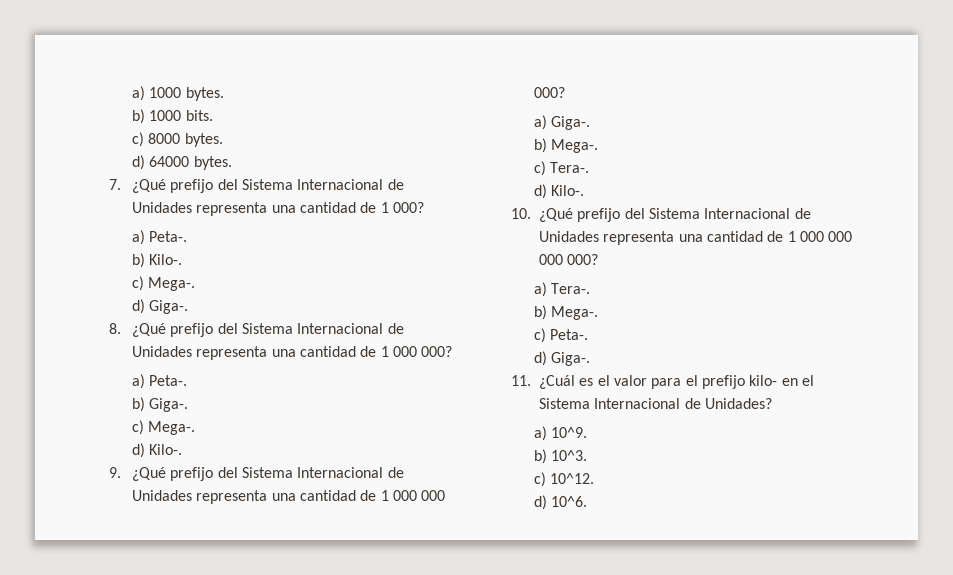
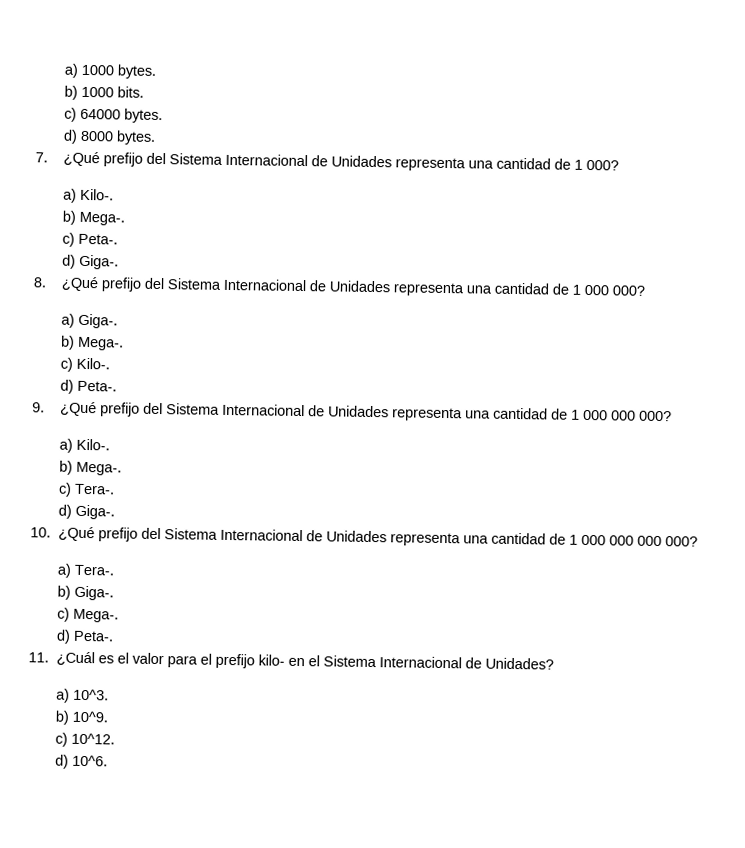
- c) 8000 bytes.
+ c) 64000 bytes.
- d) 64000 bytes.
+ d) 8000 bytes.
  7. ¿Qué prefijo del Sistema Internacional de Unidades representa una cantidad de 1 000?
- a) Peta-.
- b) Kilo-.
- c) Mega-.
+ a) Kilo-.
+ b) Mega-.
+ c) Peta-.
  8. ¿Qué prefijo del Sistema Internacional de Unidades representa una cantidad de 1 000 000?
- a) Peta-.
- b) Giga-.
- c) Mega-.
- d) Kilo-.
+ a) Giga-.
+ b) Mega-.
+ c) Kilo-.
+ d) Peta-.
  9. ¿Qué prefijo del Sistema Internacional de Unidades representa una cantidad de 1 000 000 000?
- a) Giga-.
+ a) Kilo-.
  c) Tera-.
- d) Kilo-.
+ d) Giga-.
  a) Tera-.
- b) Mega-.
- c) Peta-.
- d) Giga-.
+ b) Giga-.
+ c) Mega-.
+ d) Peta-.
- a) 10^9.
- b) 10^3.
+ a) 10^3.
+ b) 10^9.

